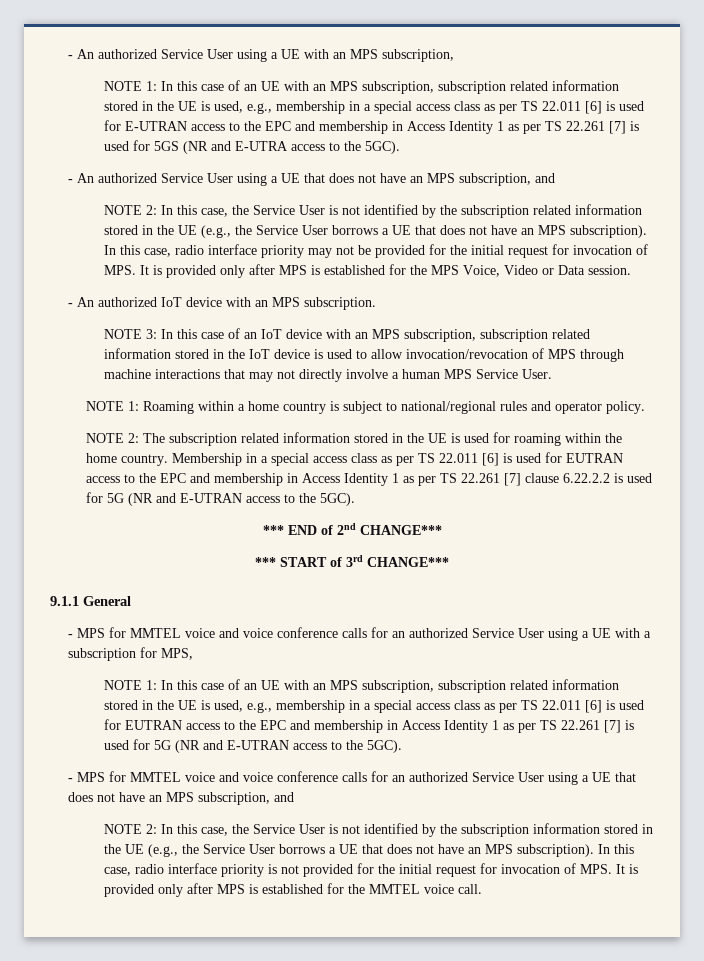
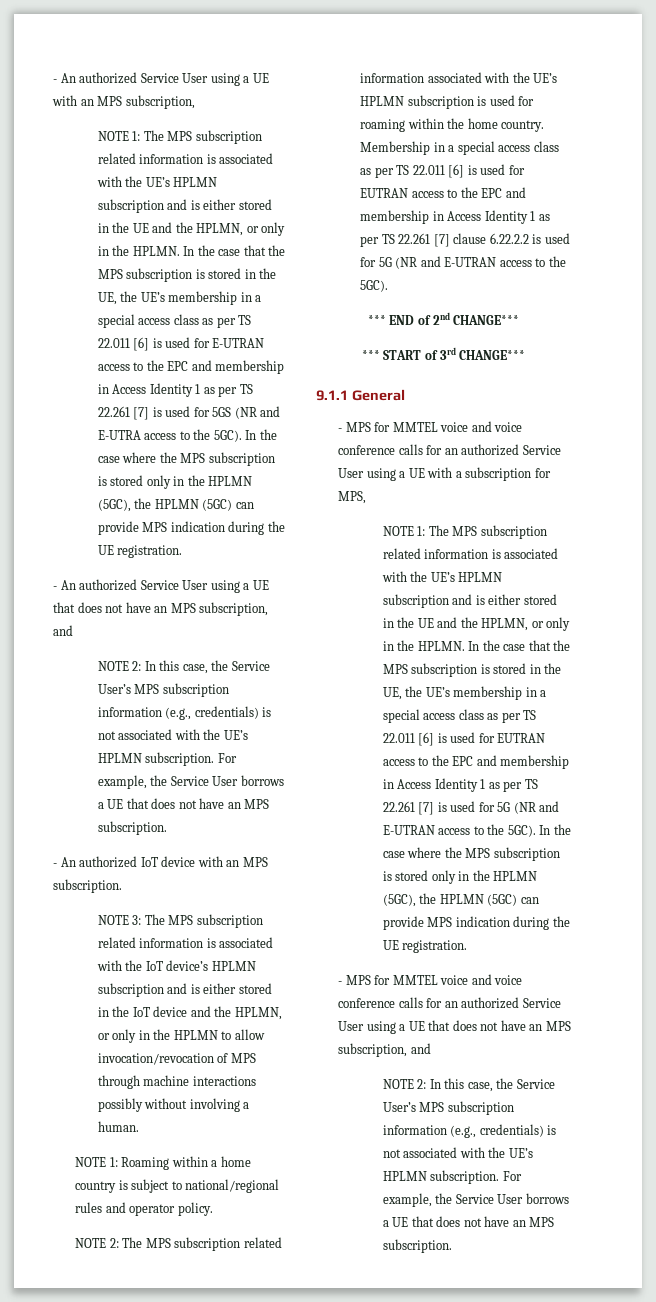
- NOTE 1: In this case of an UE with an MPS subscription, subscription related information stored in the UE is used, e.g., membership in a special access class as per TS 22.011 [6] is used for E-UTRAN access to the EPC and membership in Access Identity 1 as per TS 22.261 [7] is used for 5GS (NR and E-UTRA access to the 5GC).
+ NOTE 1: The MPS subscription related information is associated with the UE’s HPLMN subscription and is either stored in the UE and the HPLMN, or only in the HPLMN. In the case that the MPS subscription is stored in the UE, the UE’s membership in a special access class as per TS 22.011 [6] is used for E-UTRAN access to the EPC and membership in Access Identity 1 as per TS 22.261 [7] is used for 5GS (NR and E-UTRA access to the 5GC). In the case where the MPS subscription is stored only in the HPLMN (5GC), the HPLMN (5GC) can provide MPS indication during the UE registration.
  - An authorized Service User using a UE that does not have an MPS subscription, and
- NOTE 2: In this case, the Service User is not identified by the subscription related information stored in the UE (e.g., the Service User borrows a UE that does not have an MPS subscription). In this case, radio interface priority may not be provided for the initial request for invocation of MPS. It is provided only after MPS is established for the MPS Voice, Video or Data session.
+ NOTE 2: In this case, the Service User’s MPS subscription information (e.g., credentials) is not associated with the UE’s HPLMN subscription. For example, the Service User borrows a UE that does not have an MPS subscription.
- NOTE 3: In this case of an IoT device with an MPS subscription, subscription related information stored in the IoT device is used to allow invocation/revocation of MPS through machine interactions that may not directly involve a human MPS Service User.
+ NOTE 3: The MPS subscription related information is associated with the IoT device’s HPLMN subscription and is either stored in the IoT device and the HPLMN, or only in the HPLMN to allow invocation/revocation of MPS through machine interactions possibly without involving a human.
- NOTE 2: The subscription related information stored in the UE is used for roaming within the home country.
+ NOTE 2: The MPS subscription related information associated with the UE’s HPLMN subscription is used for roaming within the home country.
- NOTE 1: In this case of an UE with an MPS subscription, subscription related information stored in the UE is used, e.g., membership in a special access class as per TS 22.011 [6] is used for EUTRAN access to the EPC and membership in Access Identity 1 as per TS 22.261 [7] is used for 5G (NR and E-UTRAN access to the 5GC).
+ NOTE 1: The MPS subscription related information is associated with the UE’s HPLMN subscription and is either stored in the UE and the HPLMN, or only in the HPLMN. In the case that the MPS subscription is stored in the UE, the UE’s membership in a special access class as per TS 22.011 [6] is used for EUTRAN access to the EPC and membership in Access Identity 1 as per TS 22.261 [7] is used for 5G (NR and E-UTRAN access to the 5GC). In the case where the MPS subscription is stored only in the HPLMN (5GC), the HPLMN (5GC) can provide MPS indication during the UE registration.
  - MPS for MMTEL voice and voice conference calls for an authorized Service User using a UE that does not have an MPS subscription, and
- NOTE 2: In this case, the Service User is not identified by the subscription information stored in the UE (e.g., the Service User borrows a UE that does not have an MPS subscription). In this case, radio interface priority is not provided for the initial request for invocation of MPS. It is provided only after MPS is established for the MMTEL voice call.
+ NOTE 2: In this case, the Service User’s MPS subscription information (e.g., credentials) is not associated with the UE’s HPLMN subscription. For example, the Service User borrows a UE that does not have an MPS subscription.

